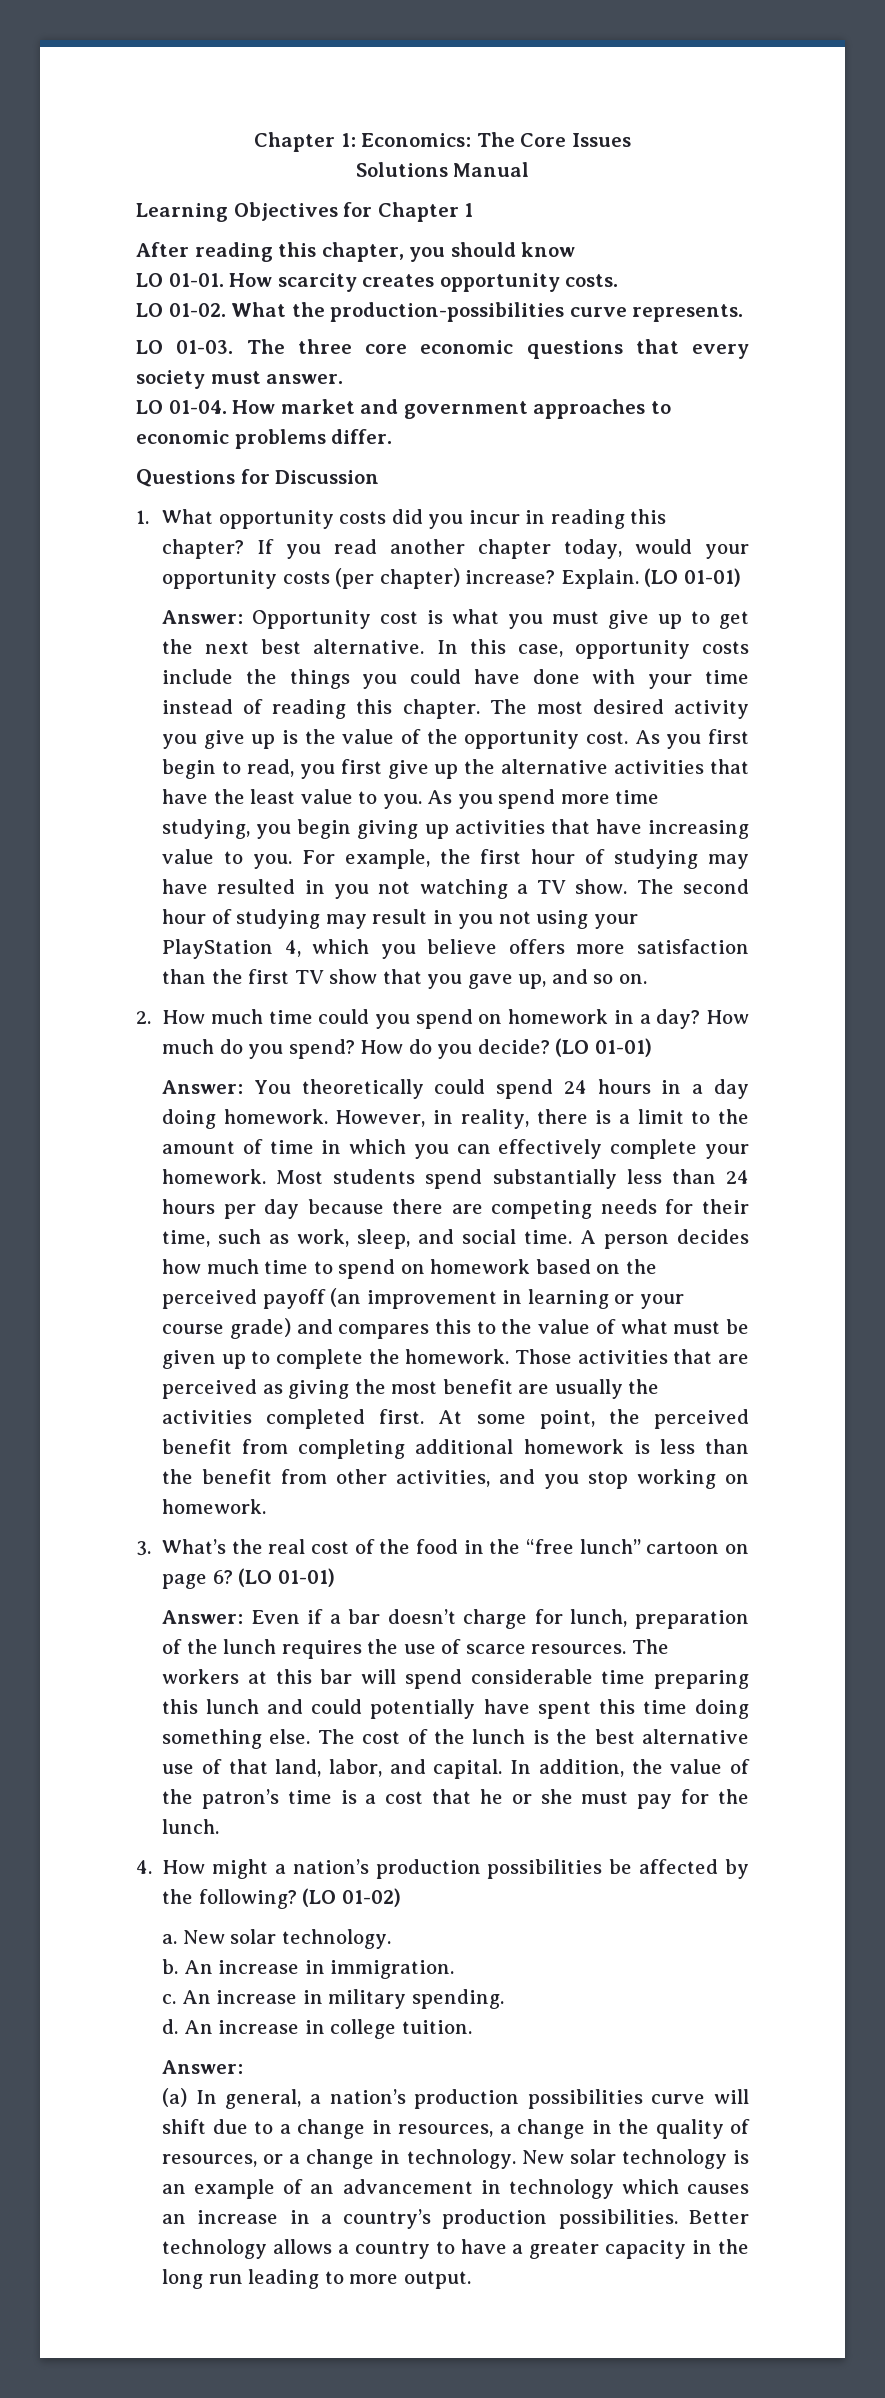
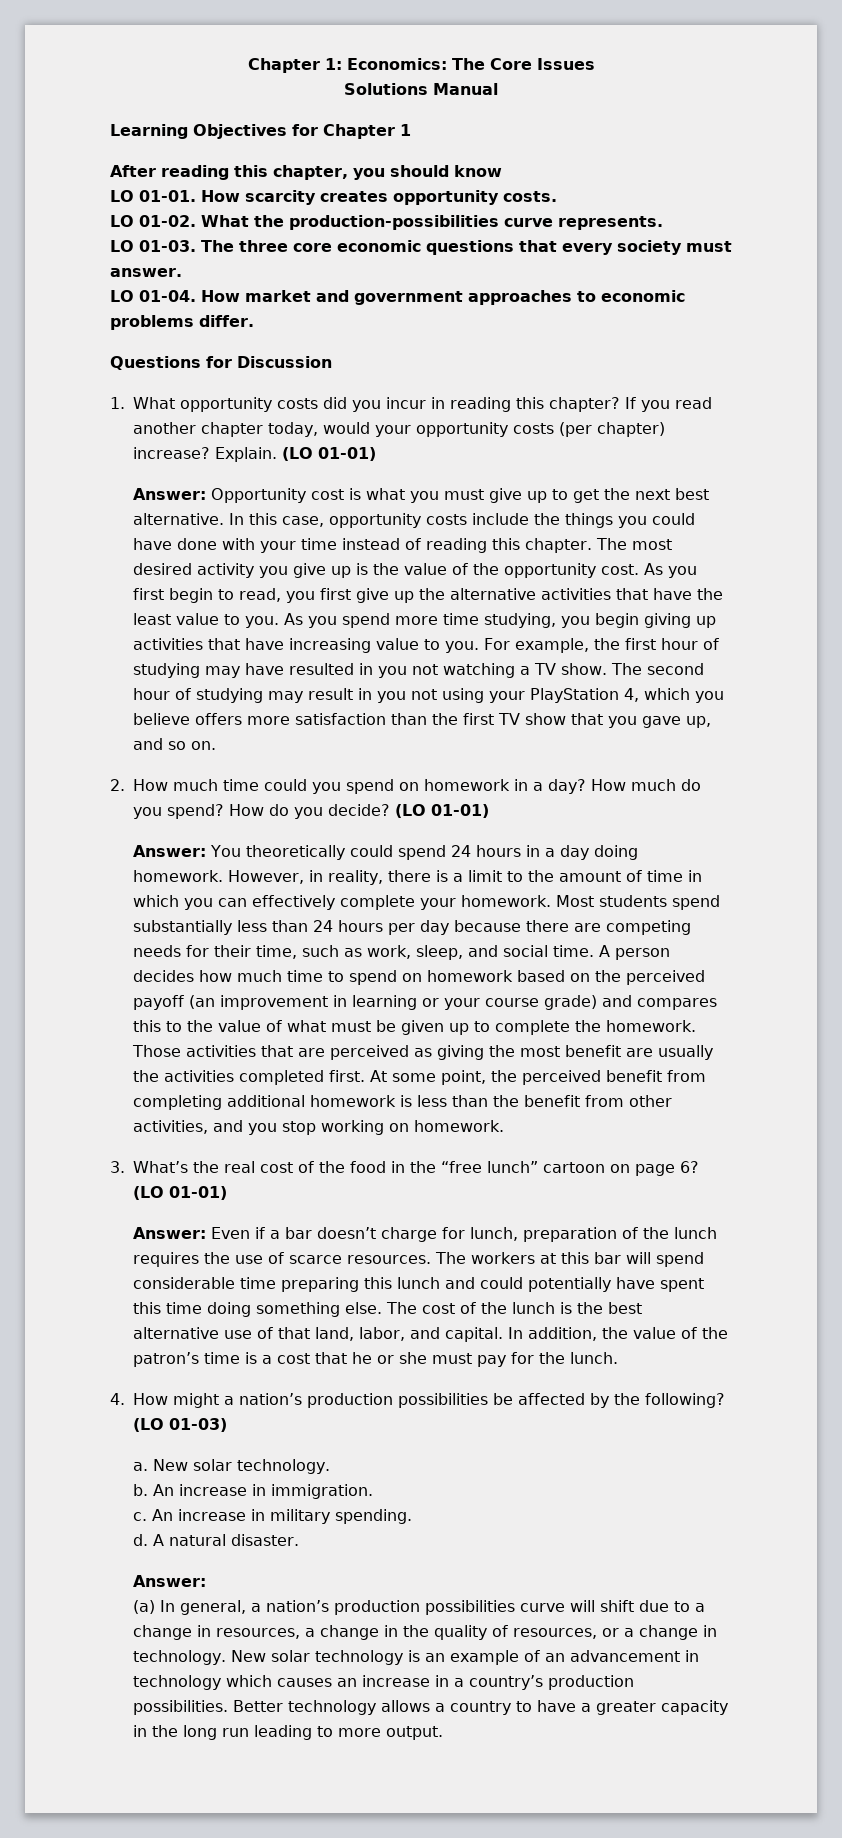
- (LO 01-02)
+ (LO 01-03)
- An increase in college tuition.
+ A natural disaster.

